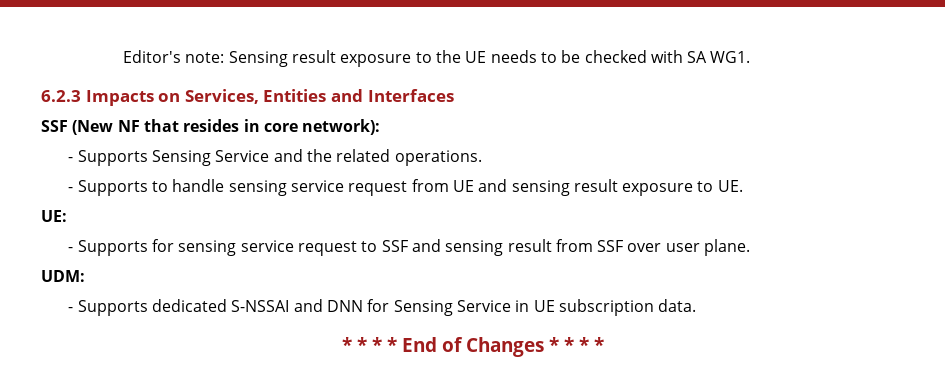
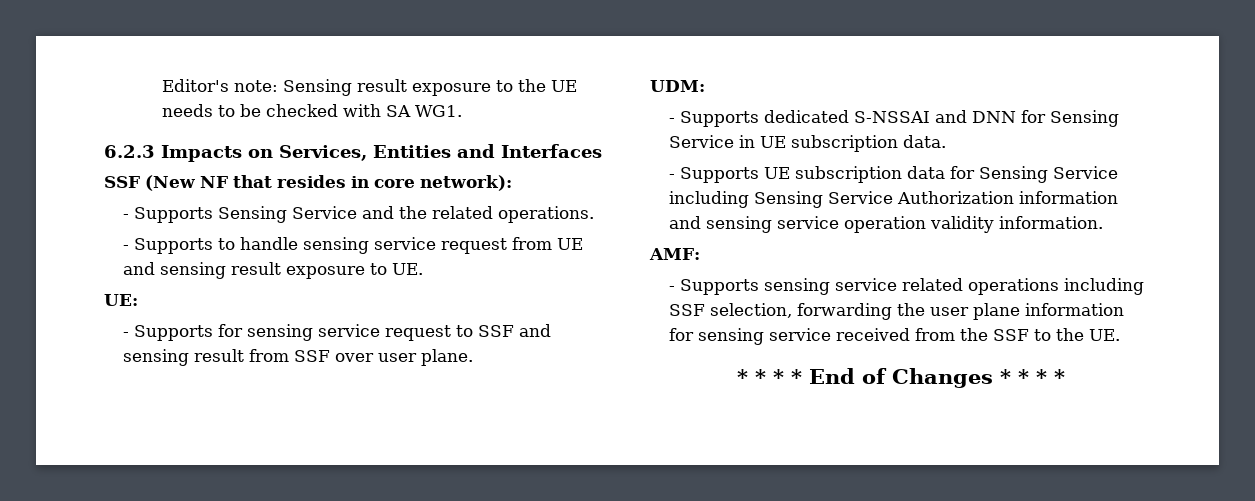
+ - Supports UE subscription data for Sensing Service including Sensing Service Authorization information and sensing service operation validity information.
+ AMF:
+ - Supports sensing service related operations including SSF selection, forwarding the user plane information for sensing service received from the SSF to the UE.

